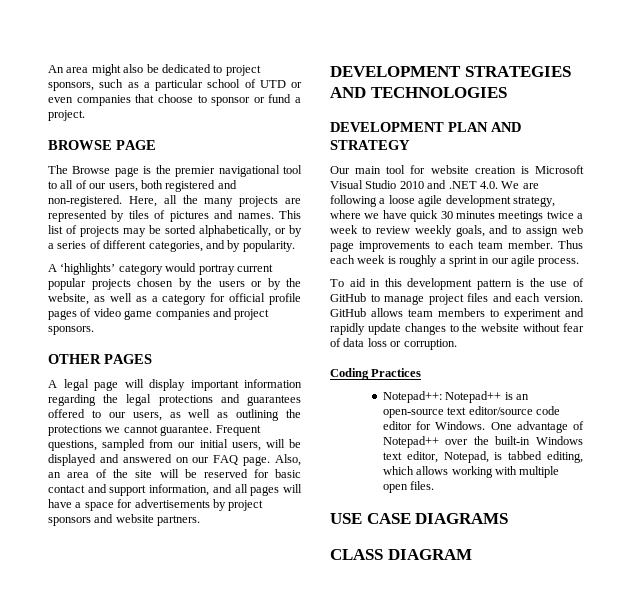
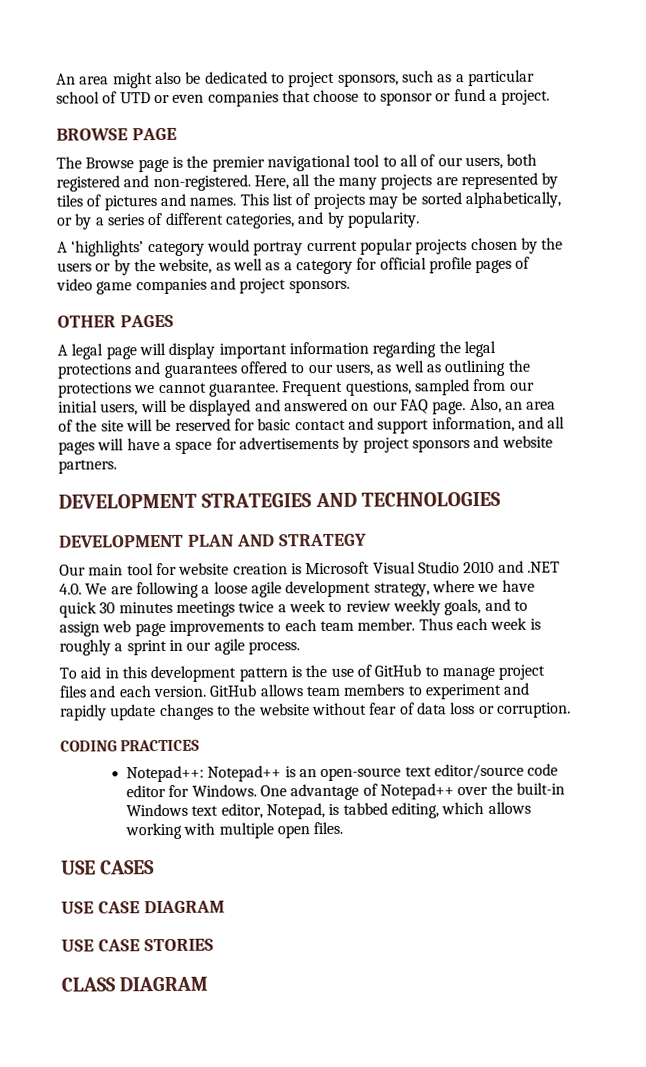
- Coding Practices
+ CODING PRACTICES
- USE CASE DIAGRAMS
+ USE CASES
+ USE CASE DIAGRAM
+ USE CASE STORIES

